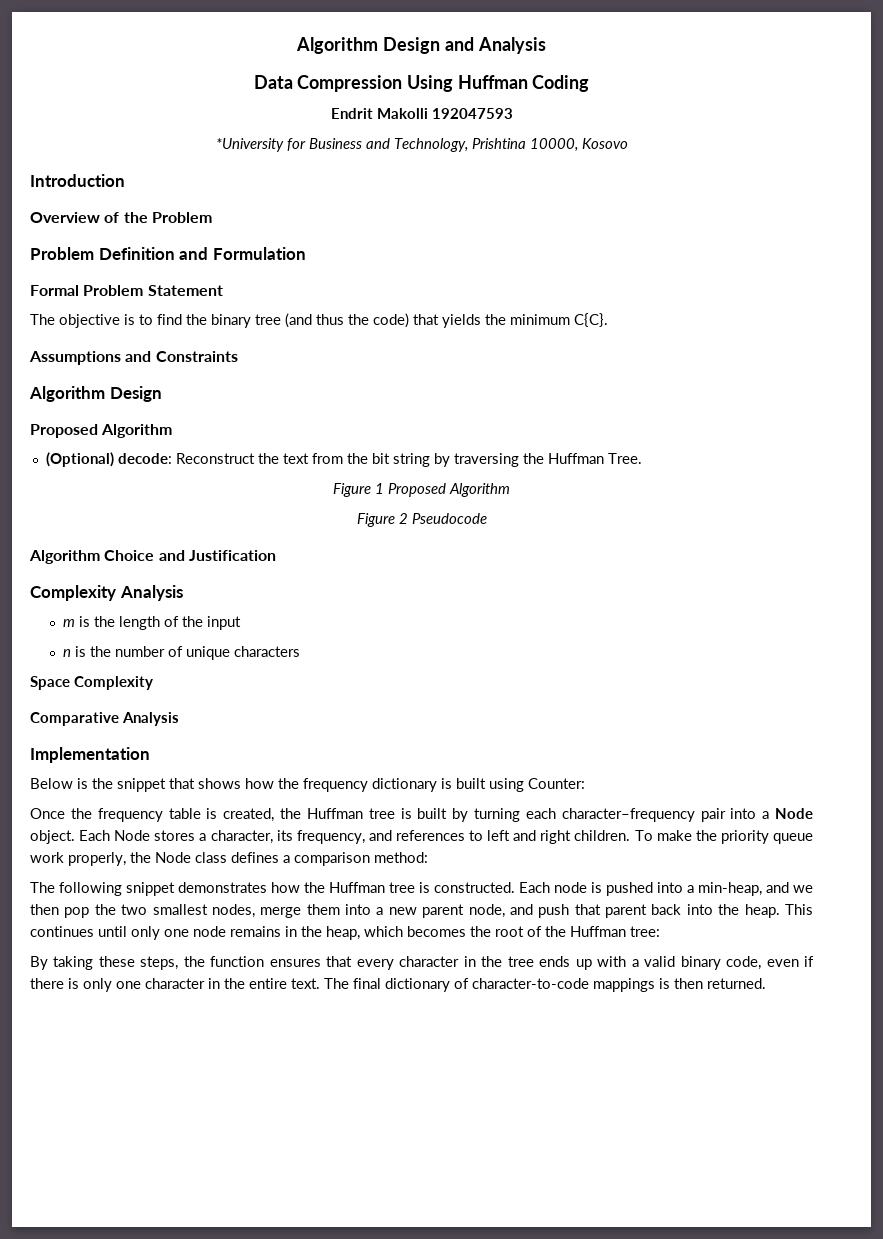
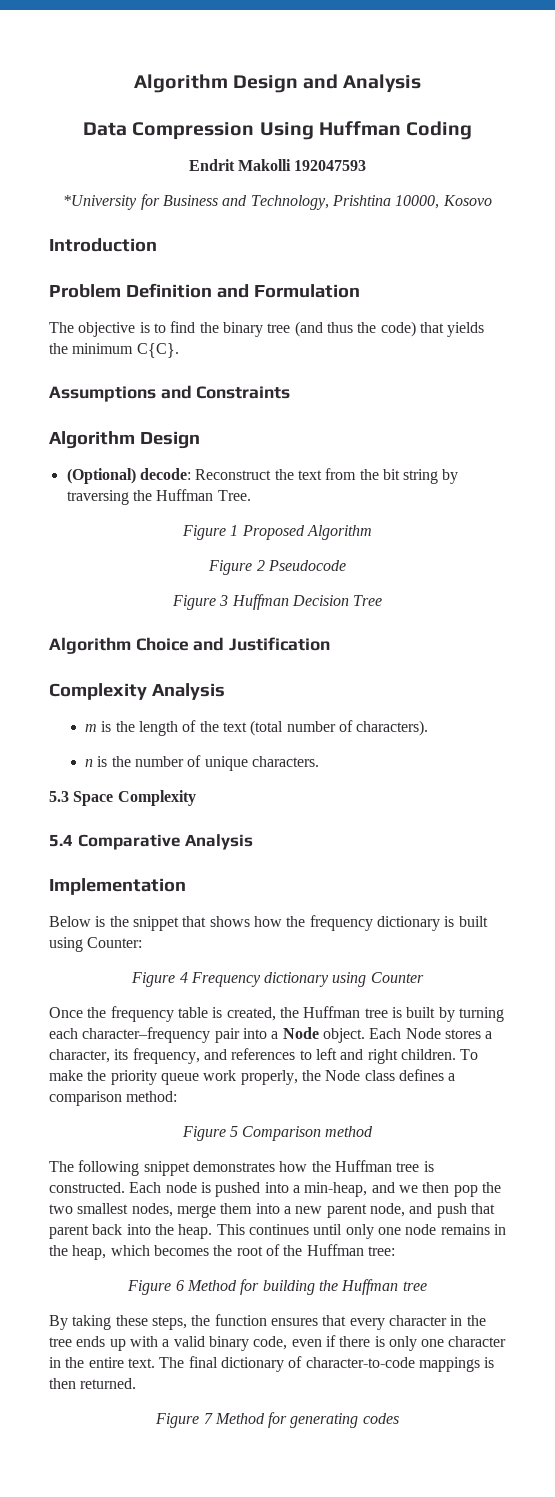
- Overview of the Problem
- Formal Problem Statement
  Assumptions and Constraints
  Algorithm Design
- Proposed Algorithm
+ Figure 3 Huffman Decision Tree
- m is the length of the input
+ m is the length of the text (total number of characters).
- n is the number of unique characters
- Space Complexity
+ n is the number of unique characters.
+ 5.3 Space Complexity
- Comparative Analysis
+ 5.4 Comparative Analysis
+ Figure 4 Frequency dictionary using Counter
+ Figure 5 Comparison method
+ Figure 6 Method for building the Huffman tree
+ Figure 7 Method for generating codes

